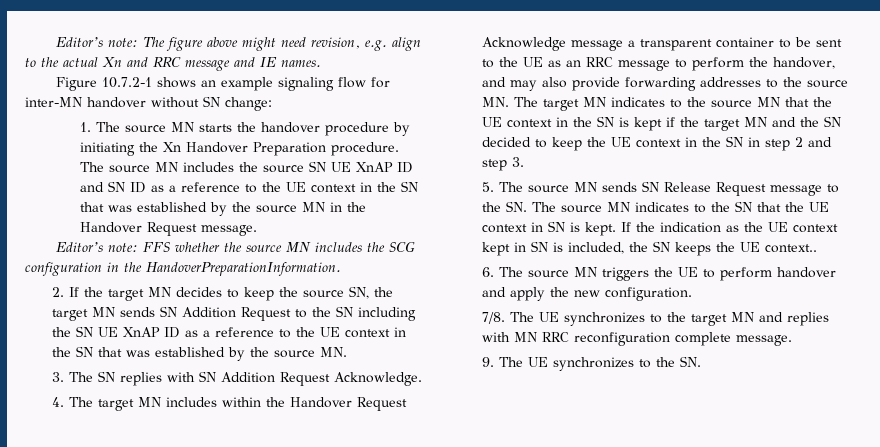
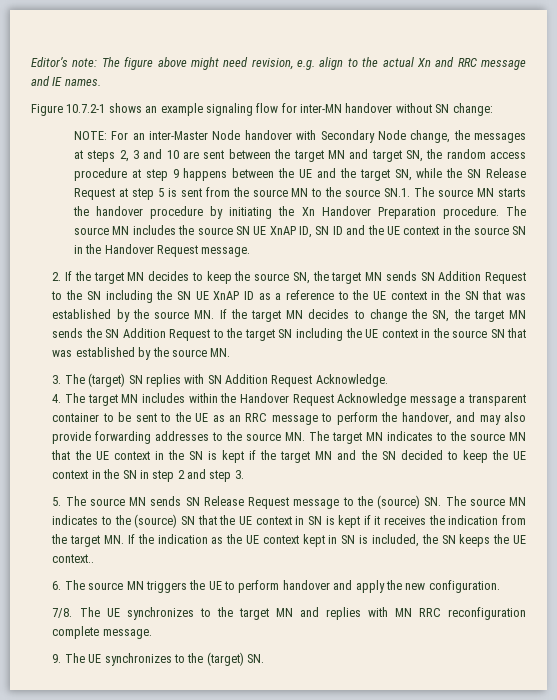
- 1. The source MN starts the handover procedure by initiating the Xn Handover Preparation procedure.
+ NOTE: For an inter-Master Node handover with Secondary Node change, the messages at steps 2, 3 and 10 are sent between the target MN and target SN, the random access procedure at step 9 happens between the UE and the target SN, while the SN Release Request at step 5 is sent from the source MN to the source SN.1. The source MN starts the handover procedure by initiating the Xn Handover Preparation procedure.
- The source MN includes the source SN UE XnAP ID and SN ID as a reference to the UE context in the SN that was established by the source MN in the Handover Request message.
+ The source MN includes the source SN UE XnAP ID, SN ID and the UE context in the source SN in the Handover Request message.
- Editor’s note: FFS whether the source MN includes the SCG configuration in the HandoverPreparationInformation.
- 2. If the target MN decides to keep the source SN, the target MN sends SN Addition Request to the SN including the SN UE XnAP ID as a reference to the UE context in the SN that was established by the source MN.
+ 2. If the target MN decides to keep the source SN, the target MN sends SN Addition Request to the SN including the SN UE XnAP ID as a reference to the UE context in the SN that was established by the source MN. If the target MN decides to change the SN, the target MN sends the SN Addition Request to the target SN including the UE context in the source SN that was established by the source MN.
- 3. The SN replies with SN Addition Request Acknowledge.
+ 3. The (target) SN replies with SN Addition Request Acknowledge.
- 5. The source MN sends SN Release Request message to the SN. The source MN indicates to the SN that the UE context in SN is kept. If the indication as the UE context kept in SN is included, the SN keeps the UE context..
+ 5. The source MN sends SN Release Request message to the (source) SN. The source MN indicates to the (source) SN that the UE context in SN is kept if it receives the indication from the target MN. If the indication as the UE context kept in SN is included, the SN keeps the UE context..
- 9. The UE synchronizes to the SN.
+ 9. The UE synchronizes to the (target) SN.

